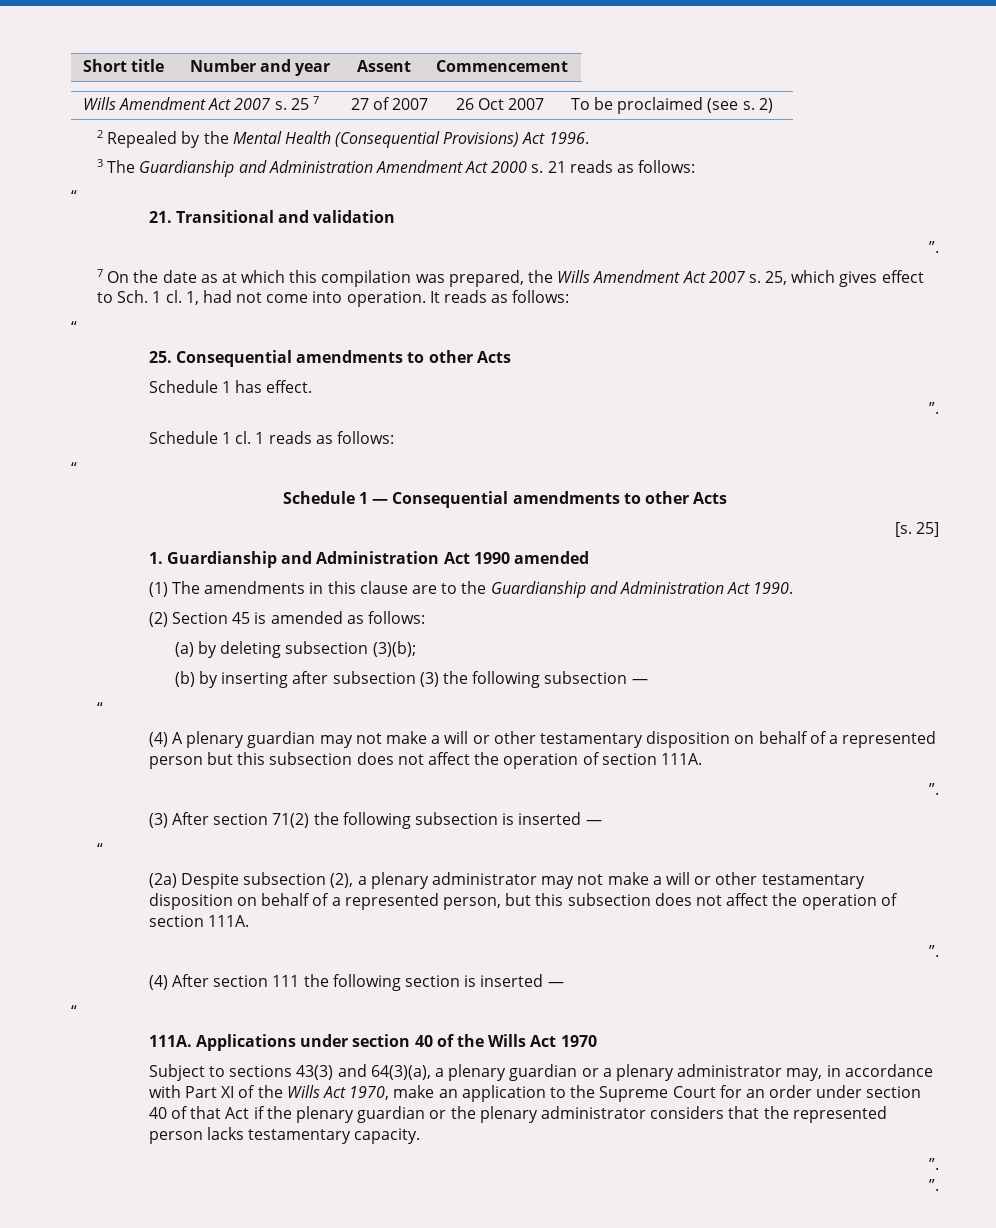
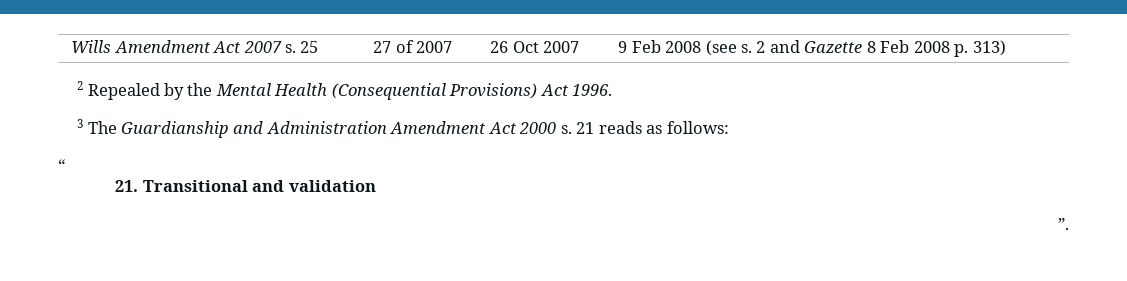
- Short title | Number and year | Assent | Commencement
- Wills Amendment Act 2007 s. 25 7 | 27 of 2007 | 26 Oct 2007 | To be proclaimed (see s. 2)
+ Wills Amendment Act 2007 s. 25 | 27 of 2007 | 26 Oct 2007 | 9 Feb 2008 (see s. 2 and Gazette 8 Feb 2008 p. 313)
- 7 On the date as at which this compilation was prepared, the Wills Amendment Act 2007 s. 25, which gives effect to Sch. 1 cl. 1, had not come into operation. It reads as follows:
- “
- 25. Consequential amendments to other Acts
- Schedule 1 has effect.
- ”.
- Schedule 1 cl. 1 reads as follows:
- “
- Schedule 1 — Consequential amendments to other Acts
- [s. 25]
- 1. Guardianship and Administration Act 1990 amended
- (1) The amendments in this clause are to the Guardianship and Administration Act 1990.
- (2) Section 45 is amended as follows:
- (a) by deleting subsection (3)(b);
- (b) by inserting after subsection (3) the following subsection —
- “
- (4) A plenary guardian may not make a will or other testamentary disposition on behalf of a represented person but this subsection does not affect the operation of section 111A.
- ”.
- (3) After section 71(2) the following subsection is inserted —
- “
- (2a) Despite subsection (2), a plenary administrator may not make a will or other testamentary disposition on behalf of a represented person, but this subsection does not affect the operation of section 111A.
- ”.
- (4) After section 111 the following section is inserted —
- “
- 111A. Applications under section 40 of the Wills Act 1970
- Subject to sections 43(3) and 64(3)(a), a plenary guardian or a plenary administrator may, in accordance with Part XI of the Wills Act 1970, make an application to the Supreme Court for an order under section 40 of that Act if the plenary guardian or the plenary administrator considers that the represented person lacks testamentary capacity.
- ”.
- ”.

